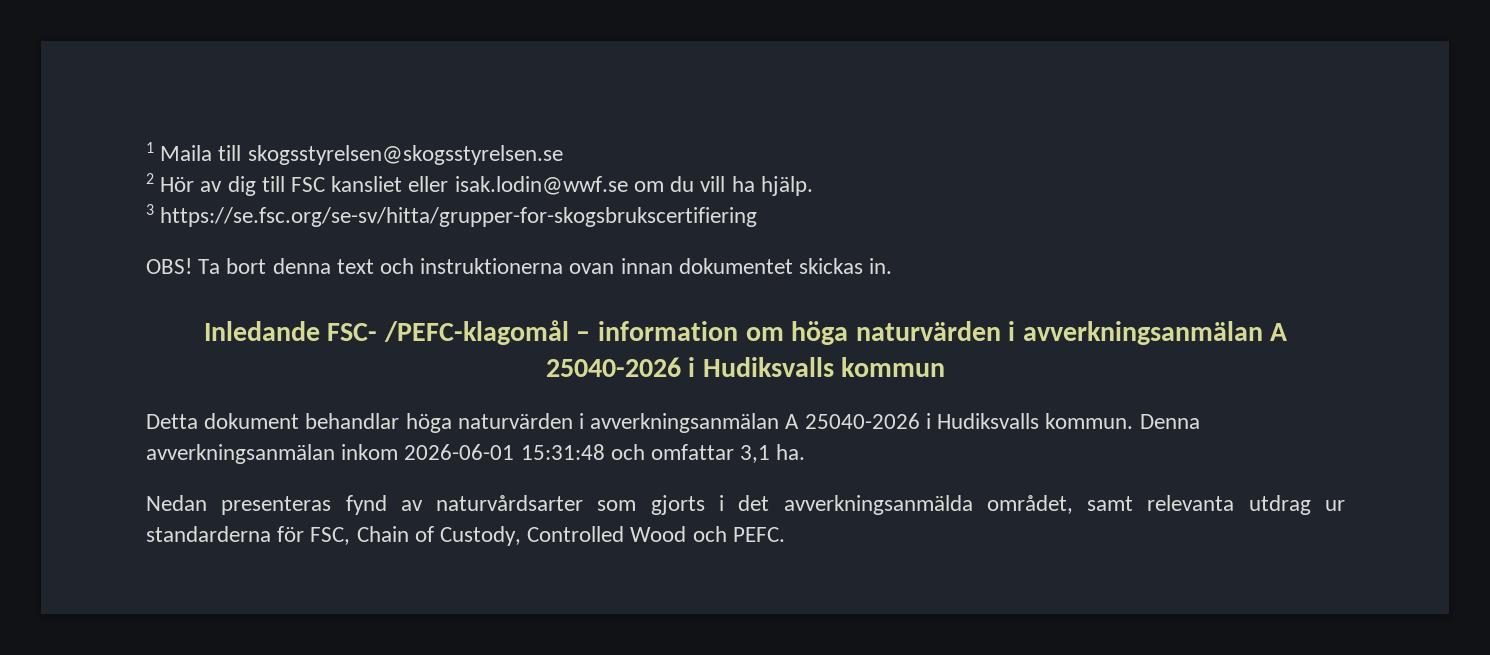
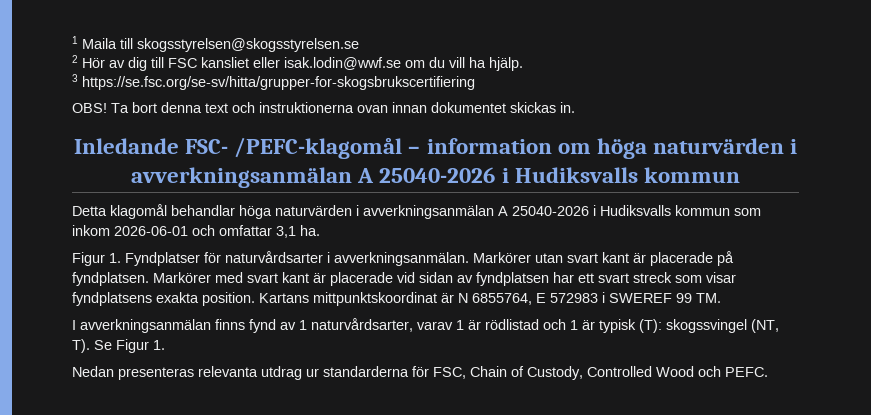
- Detta dokument behandlar höga naturvärden i avverkningsanmälan A 25040-2026 i Hudiksvalls kommun. Denna avverkningsanmälan inkom 2026-06-01 15:31:48 och omfattar 3,1 ha.
+ Detta klagomål behandlar höga naturvärden i avverkningsanmälan A 25040-2026 i Hudiksvalls kommun som inkom 2026-06-01 och omfattar 3,1 ha.
- Nedan presenteras fynd av naturvårdsarter som gjorts i det avverkningsanmälda området, samt relevanta utdrag ur standarderna för FSC, Chain of Custody, Controlled Wood och PEFC.
+ Figur 1. Fyndplatser för naturvårdsarter i avverkningsanmälan. Markörer utan svart kant är placerade på fyndplatsen. Markörer med svart kant är placerade vid sidan av fyndplatsen har ett svart streck som visar fyndplatsens exakta position. Kartans mittpunktskoordinat är N 6855764, E 572983 i SWEREF 99 TM.
+ I avverkningsanmälan finns fynd av 1 naturvårdsarter, varav 1 är rödlistad och 1 är typisk (T): skogssvingel (NT, T). Se Figur 1.
+ Nedan presenteras relevanta utdrag ur standarderna för FSC, Chain of Custody, Controlled Wood och PEFC.

